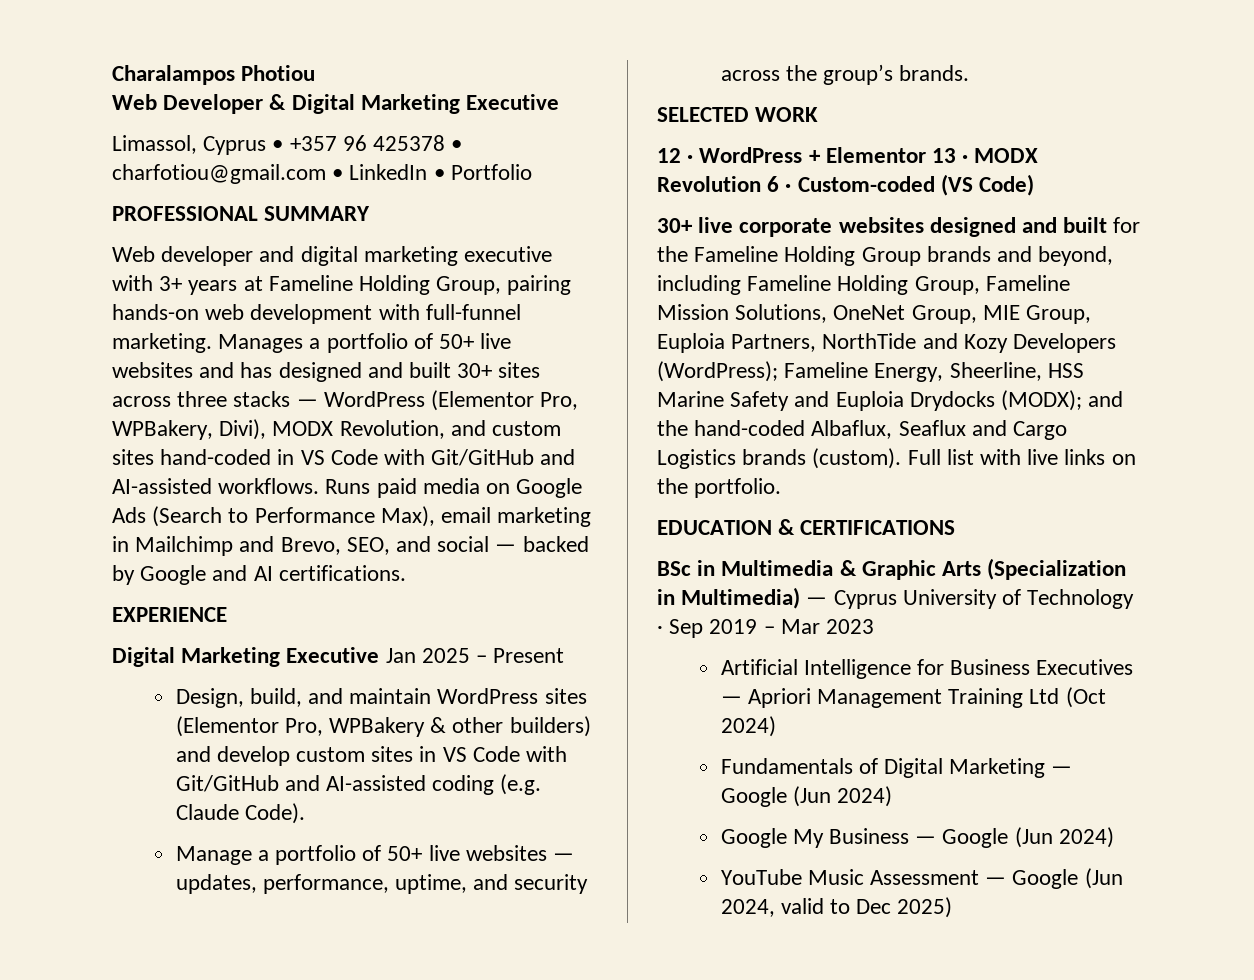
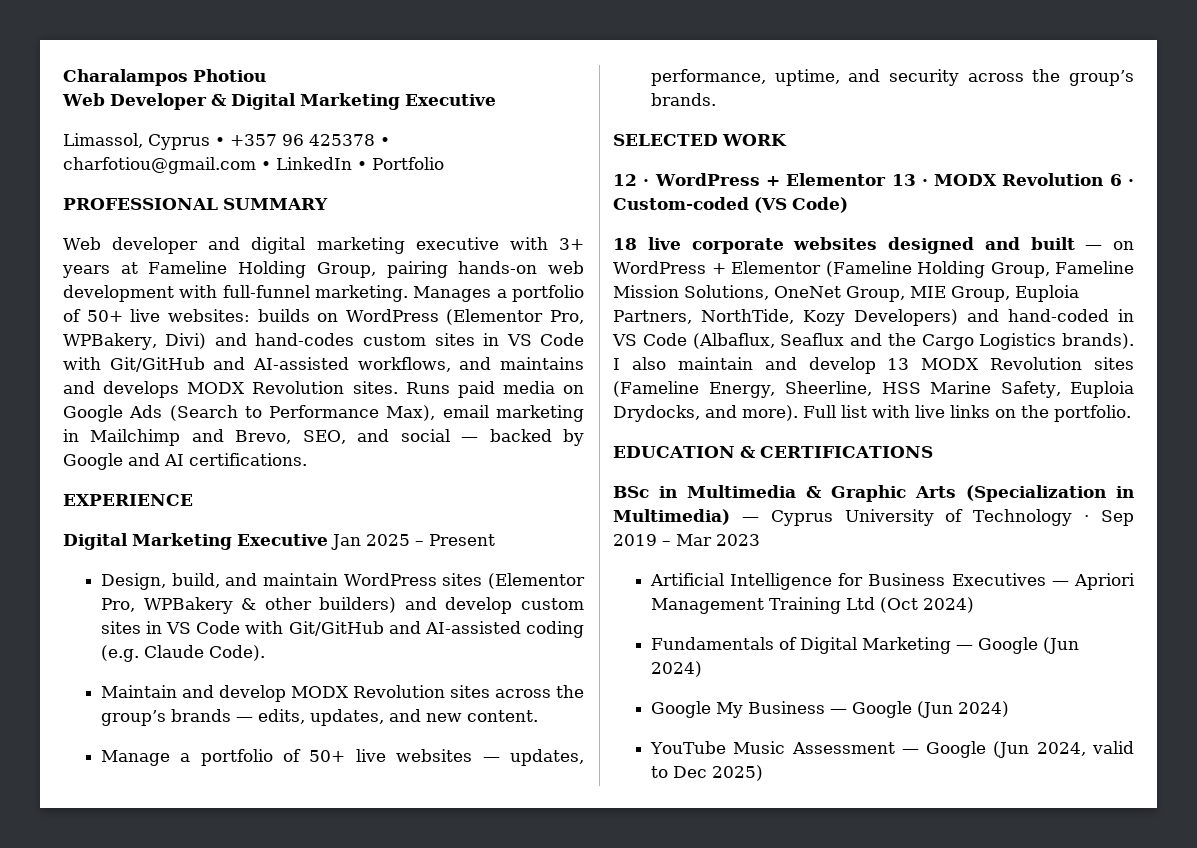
- Manages a portfolio of 50+ live websites and has designed and built 30+ sites across three stacks — WordPress (Elementor Pro, WPBakery, Divi), MODX Revolution, and custom sites hand-coded in VS Code with Git/GitHub and AI-assisted workflows.
+ Manages a portfolio of 50+ live websites: builds on WordPress (Elementor Pro, WPBakery, Divi) and hand-codes custom sites in VS Code with Git/GitHub and AI-assisted workflows, and maintains and develops MODX Revolution sites.
+ Maintain and develop MODX Revolution sites across the group’s brands — edits, updates, and new content.
- 30+ live corporate websites designed and built for the Fameline Holding Group brands and beyond, including Fameline Holding Group, Fameline Mission Solutions, OneNet Group, MIE Group, Euploia Partners, NorthTide and Kozy Developers (WordPress); Fameline Energy, Sheerline, HSS Marine Safety and Euploia Drydocks (MODX); and the hand-coded Albaflux, Seaflux and Cargo Logistics brands (custom).
+ 18 live corporate websites designed and built — on WordPress + Elementor (Fameline Holding Group, Fameline Mission Solutions, OneNet Group, MIE Group, Euploia Partners, NorthTide, Kozy Developers) and hand-coded in VS Code (Albaflux, Seaflux and the Cargo Logistics brands). I also maintain and develop 13 MODX Revolution sites (Fameline Energy, Sheerline, HSS Marine Safety, Euploia Drydocks, and more).

